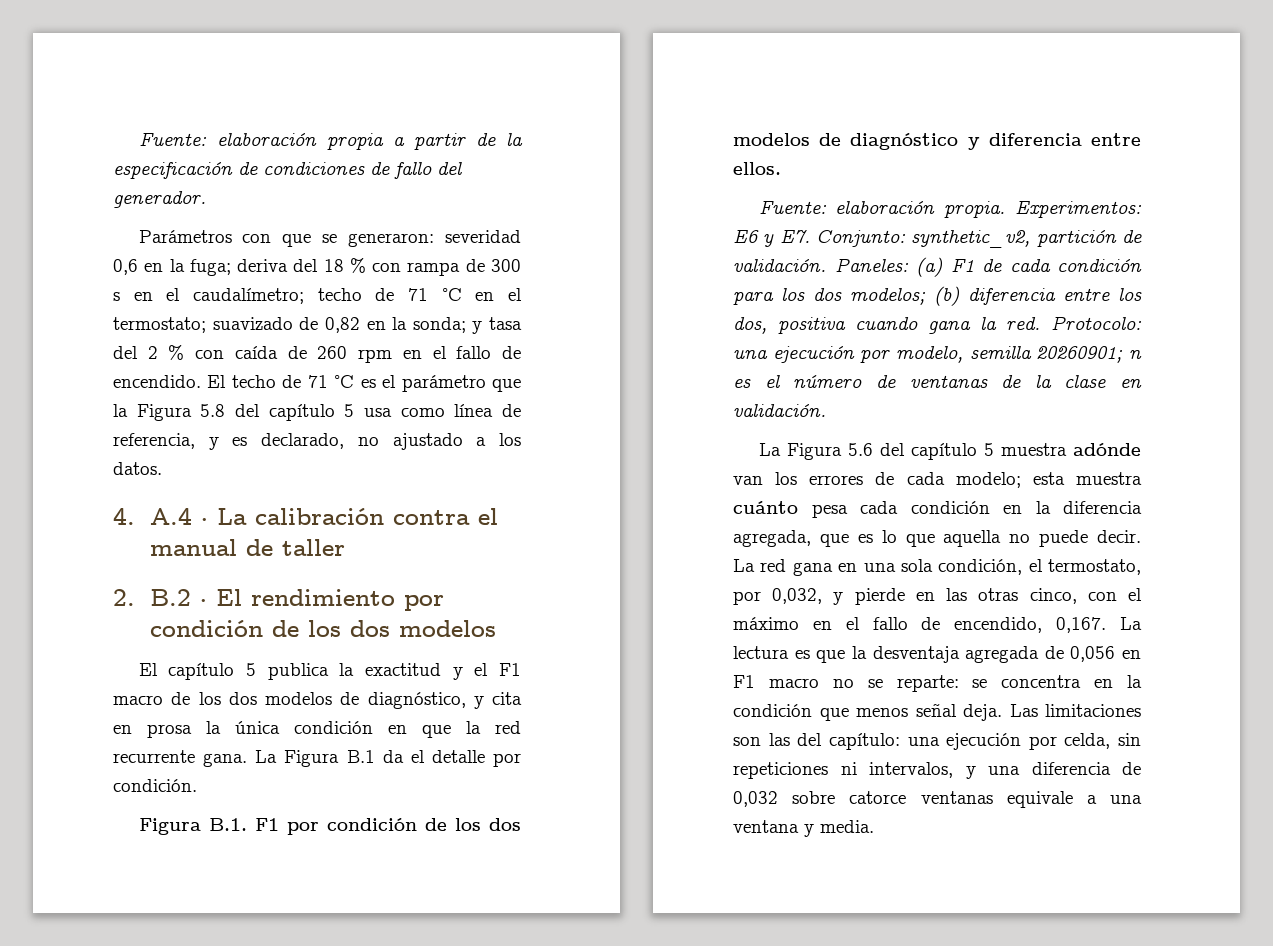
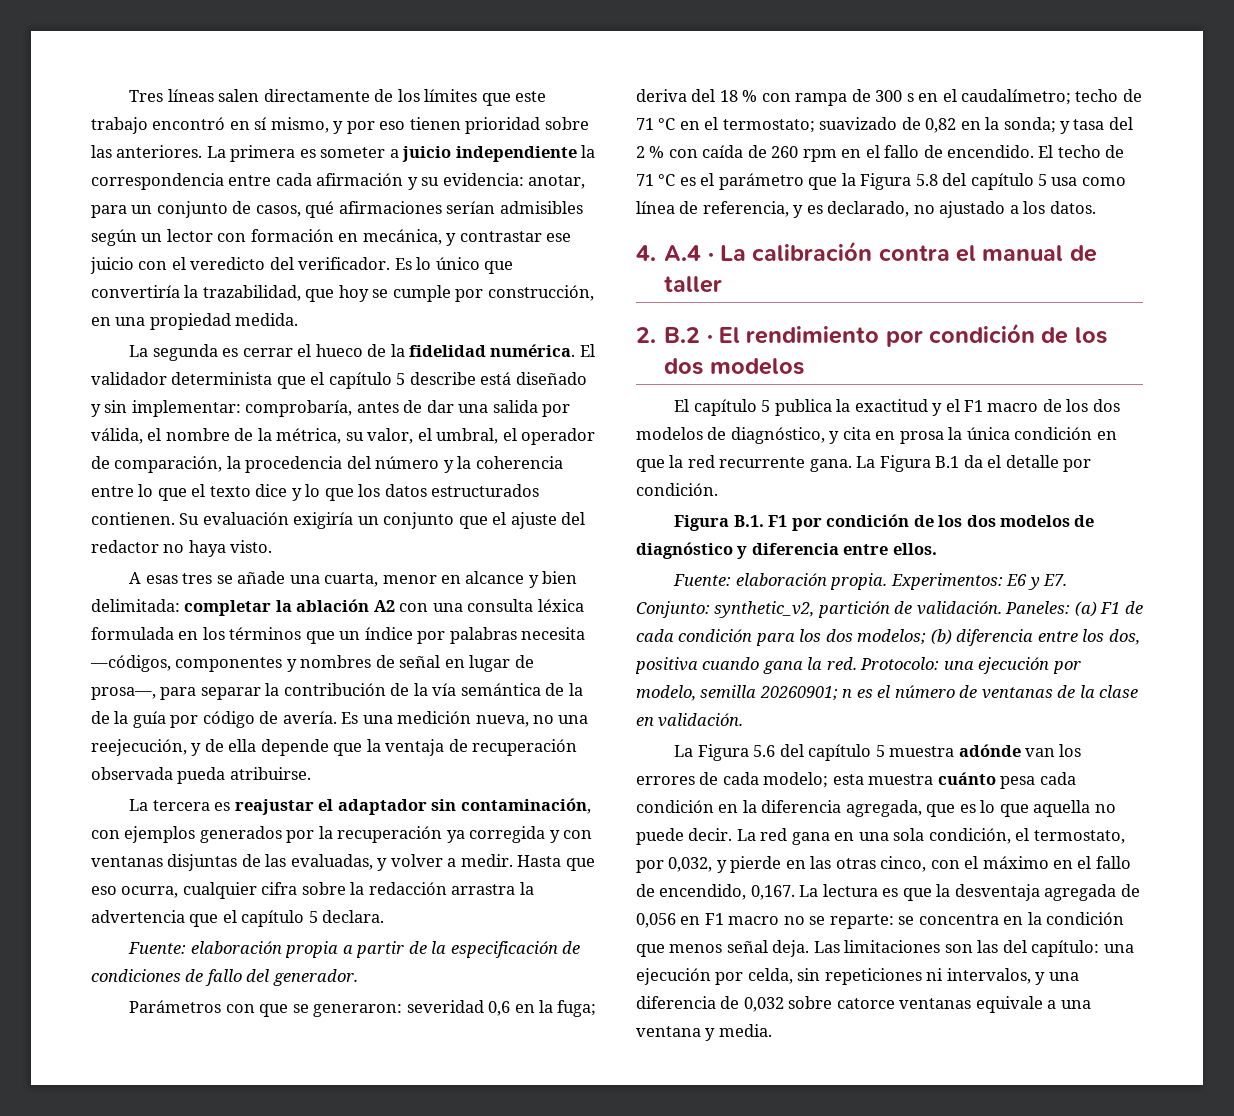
+ Tres líneas salen directamente de los límites que este trabajo encontró en sí mismo, y por eso tienen prioridad sobre las anteriores. La primera es someter a juicio independiente la correspondencia entre cada afirmación y su evidencia: anotar, para un conjunto de casos, qué afirmaciones serían admisibles según un lector con formación en mecánica, y contrastar ese juicio con el veredicto del verificador. Es lo único que convertiría la trazabilidad, que hoy se cumple por construcción, en una propiedad medida.
+ La segunda es cerrar el hueco de la fidelidad numérica. El validador determinista que el capítulo 5 describe está diseñado y sin implementar: comprobaría, antes de dar una salida por válida, el nombre de la métrica, su valor, el umbral, el operador de comparación, la procedencia del número y la coherencia entre lo que el texto dice y lo que los datos estructurados contienen. Su evaluación exigiría un conjunto que el ajuste del redactor no haya visto.
+ A esas tres se añade una cuarta, menor en alcance y bien delimitada: completar la ablación A2 con una consulta léxica formulada en los términos que un índice por palabras necesita —códigos, componentes y nombres de señal en lugar de prosa—, para separar la contribución de la vía semántica de la de la guía por código de avería. Es una medición nueva, no una reejecución, y de ella depende que la ventaja de recuperación observada pueda atribuirse.
+ La tercera es reajustar el adaptador sin contaminación, con ejemplos generados por la recuperación ya corregida y con ventanas disjuntas de las evaluadas, y volver a medir. Hasta que eso ocurra, cualquier cifra sobre la redacción arrastra la advertencia que el capítulo 5 declara.

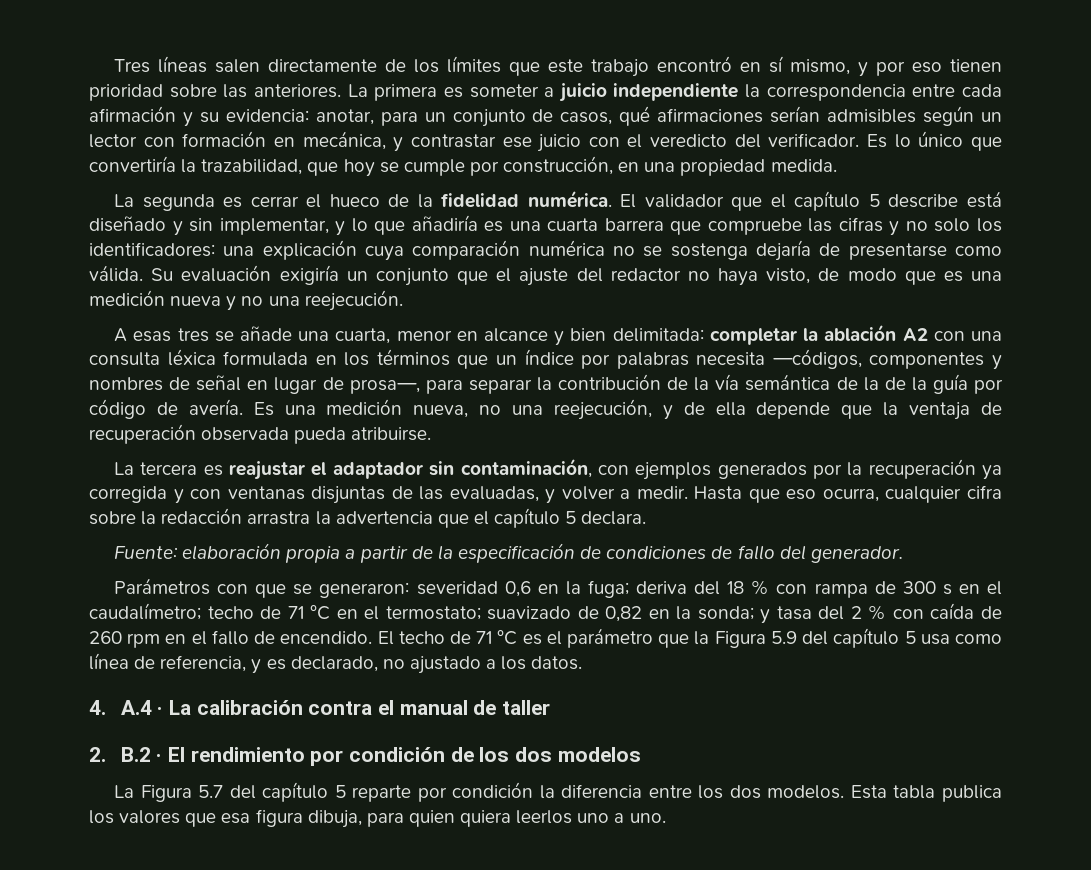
- El validador determinista que el capítulo 5 describe está diseñado y sin implementar: comprobaría, antes de dar una salida por válida, el nombre de la métrica, su valor, el umbral, el operador de comparación, la procedencia del número y la coherencia entre lo que el texto dice y lo que los datos estructurados contienen.
+ El validador que el capítulo 5 describe está diseñado y sin implementar, y lo que añadiría es una cuarta barrera que compruebe las cifras y no solo los identificadores: una explicación cuya comparación numérica no se sostenga dejaría de presentarse como válida.
- Su evaluación exigiría un conjunto que el ajuste del redactor no haya visto.
+ Su evaluación exigiría un conjunto que el ajuste del redactor no haya visto, de modo que es una medición nueva y no una reejecución.
- El techo de 71 °C es el parámetro que la Figura 5.8 del capítulo 5 usa como línea de referencia, y es declarado, no ajustado a los datos.
+ El techo de 71 °C es el parámetro que la Figura 5.9 del capítulo 5 usa como línea de referencia, y es declarado, no ajustado a los datos.
- El capítulo 5 publica la exactitud y el F1 macro de los dos modelos de diagnóstico, y cita en prosa la única condición en que la red recurrente gana. La Figura B.1 da el detalle por condición.
- Figura B.1. F1 por condición de los dos modelos de diagnóstico y diferencia entre ellos.
- Fuente: elaboración propia. Experimentos: E6 y E7. Conjunto: synthetic_v2, partición de validación. Paneles: (a) F1 de cada condición para los dos modelos; (b) diferencia entre los dos, positiva cuando gana la red. Protocolo: una ejecución por modelo, semilla 20260901; n es el número de ventanas de la clase en validación.
- La Figura 5.6 del capítulo 5 muestra adónde van los errores de cada modelo; esta muestra cuánto pesa cada condición en la diferencia agregada, que es lo que aquella no puede decir. La red gana en una sola condición, el termostato, por 0,032, y pierde en las otras cinco, con el máximo en el fallo de encendido, 0,167. La lectura es que la desventaja agregada de 0,056 en F1 macro no se reparte: se concentra en la condición que menos señal deja. Las limitaciones son las del capítulo: una ejecución por celda, sin repeticiones ni intervalos, y una diferencia de 0,032 sobre catorce ventanas equivale a una ventana y media.
+ La Figura 5.7 del capítulo 5 reparte por condición la diferencia entre los dos modelos. Esta tabla publica los valores que esa figura dibuja, para quien quiera leerlos uno a uno.

